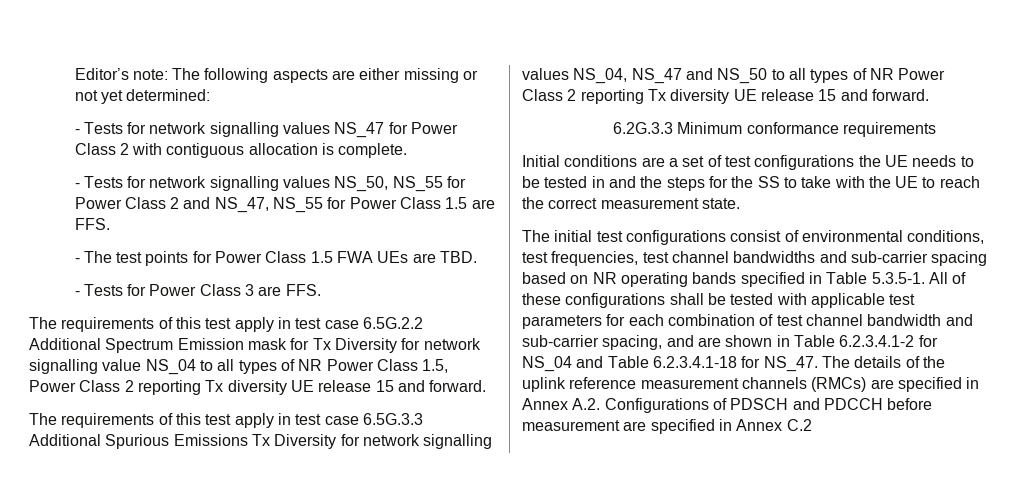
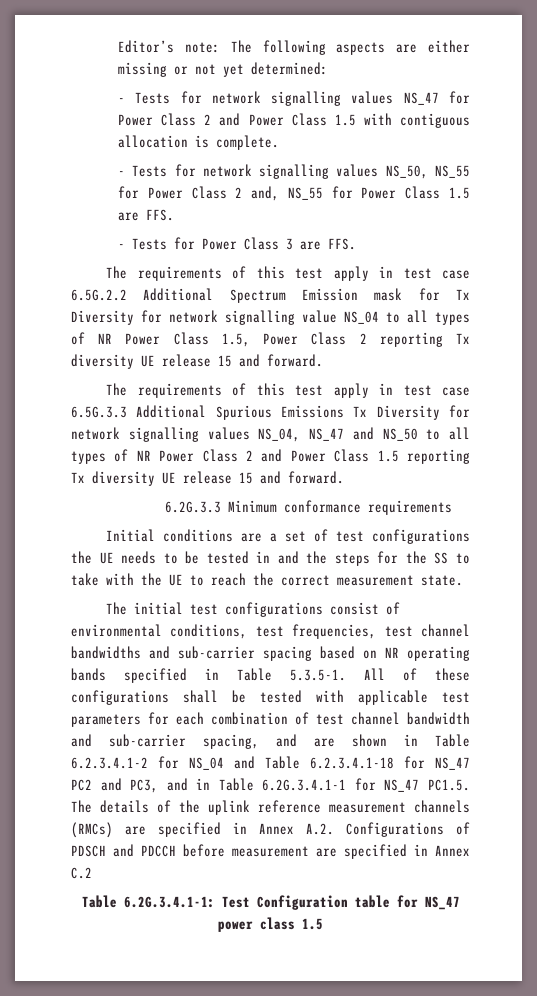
- - Tests for network signalling values NS_47 for Power Class 2 with contiguous allocation is complete.
+ - Tests for network signalling values NS_47 for Power Class 2 and Power Class 1.5 with contiguous allocation is complete.
- - Tests for network signalling values NS_50, NS_55 for Power Class 2 and NS_47, NS_55 for Power Class 1.5 are FFS.
+ - Tests for network signalling values NS_50, NS_55 for Power Class 2 and, NS_55 for Power Class 1.5 are FFS.
- - The test points for Power Class 1.5 FWA UEs are TBD.
- The requirements of this test apply in test case 6.5G.3.3 Additional Spurious Emissions Tx Diversity for network signalling values NS_04, NS_47 and NS_50 to all types of NR Power Class 2 reporting Tx diversity UE release 15 and forward.
+ The requirements of this test apply in test case 6.5G.3.3 Additional Spurious Emissions Tx Diversity for network signalling values NS_04, NS_47 and NS_50 to all types of NR Power Class 2 and Power Class 1.5 reporting Tx diversity UE release 15 and forward.
- The initial test configurations consist of environmental conditions, test frequencies, test channel bandwidths and sub-carrier spacing based on NR operating bands specified in Table 5.3.5-1. All of these configurations shall be tested with applicable test parameters for each combination of test channel bandwidth and sub-carrier spacing, and are shown in Table 6.2.3.4.1-2 for NS_04 and Table 6.2.3.4.1-18 for NS_47. The details of the uplink reference measurement channels (RMCs) are specified in Annex A.2. Configurations of PDSCH and PDCCH before measurement are specified in Annex C.2
+ The initial test configurations consist of environmental conditions, test frequencies, test channel bandwidths and sub-carrier spacing based on NR operating bands specified in Table 5.3.5-1. All of these configurations shall be tested with applicable test parameters for each combination of test channel bandwidth and sub-carrier spacing, and are shown in Table 6.2.3.4.1-2 for NS_04 and Table 6.2.3.4.1-18 for NS_47 PC2 and PC3, and in Table 6.2G.3.4.1-1 for NS_47 PC1.5. The details of the uplink reference measurement channels (RMCs) are specified in Annex A.2. Configurations of PDSCH and PDCCH before measurement are specified in Annex C.2
+ Table 6.2G.3.4.1-1: Test Configuration table for NS_47 power class 1.5

